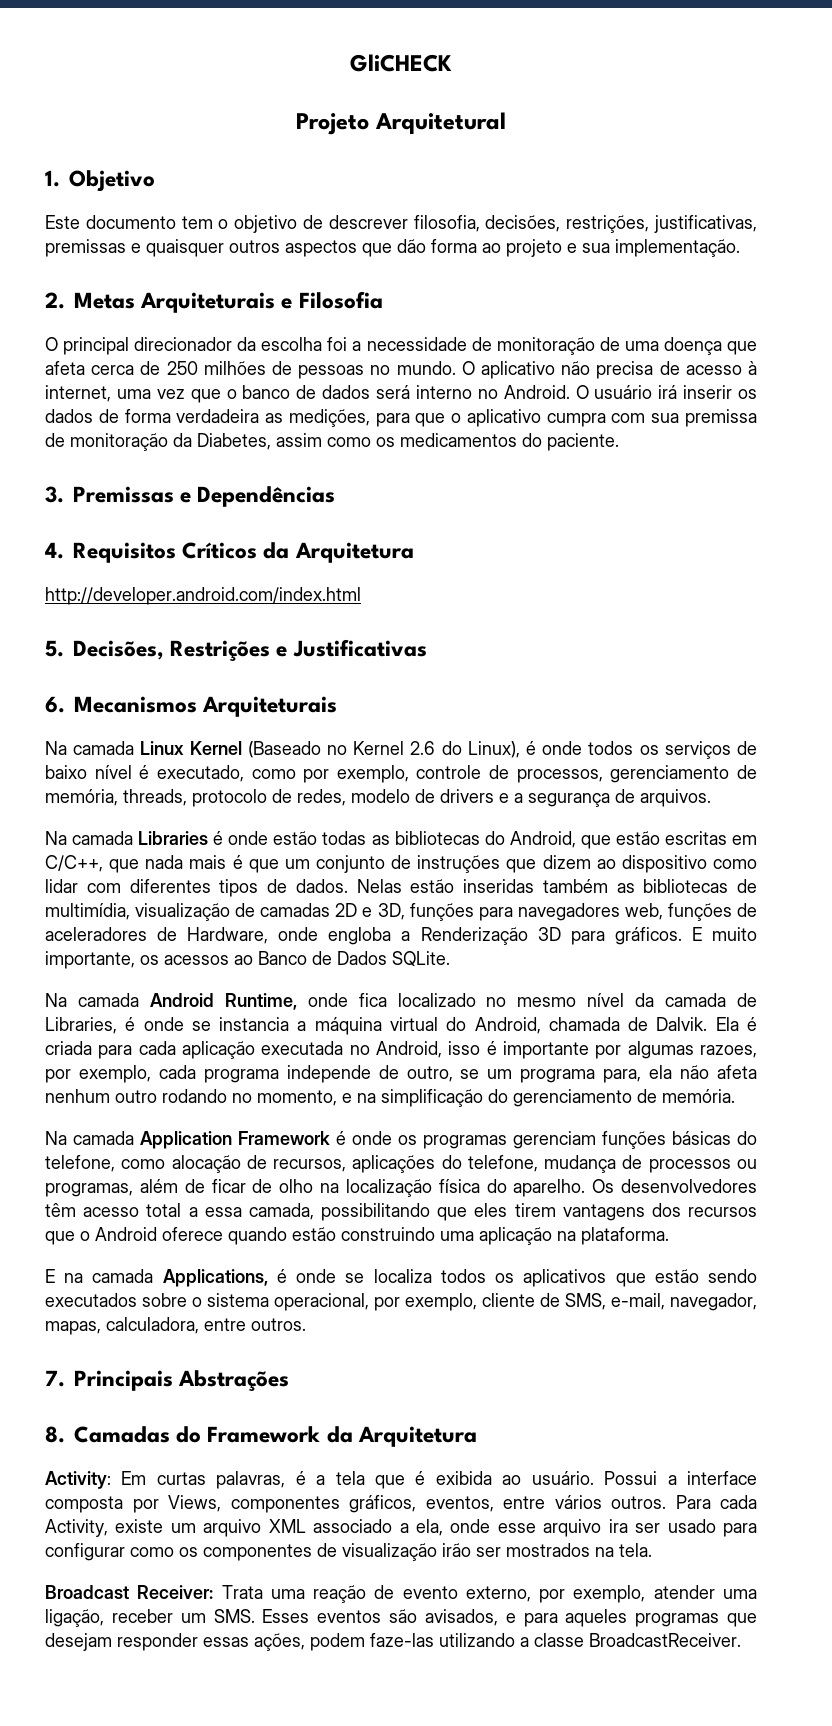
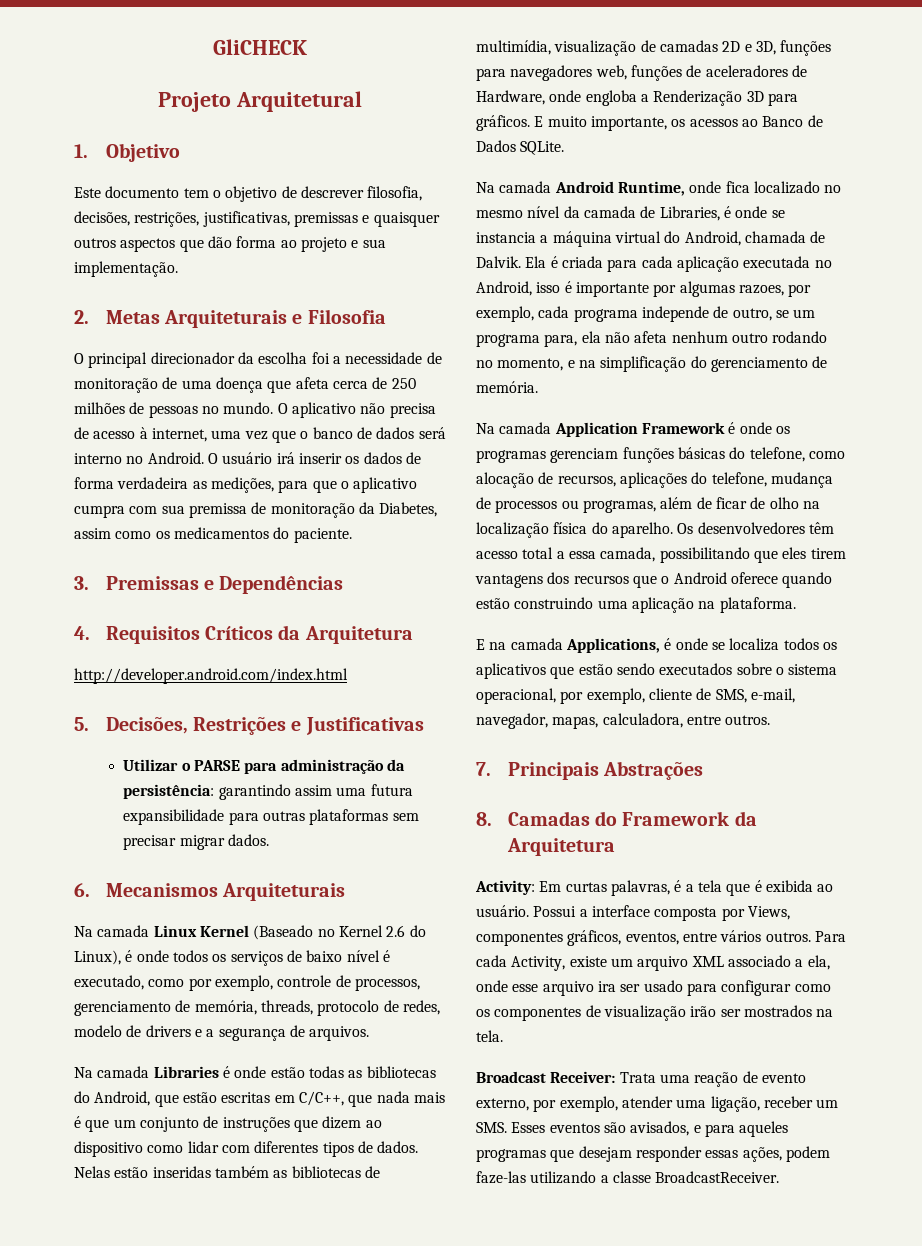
+ Utilizar o PARSE para administração da persistência: garantindo assim uma futura expansibilidade para outras plataformas sem precisar migrar dados.

